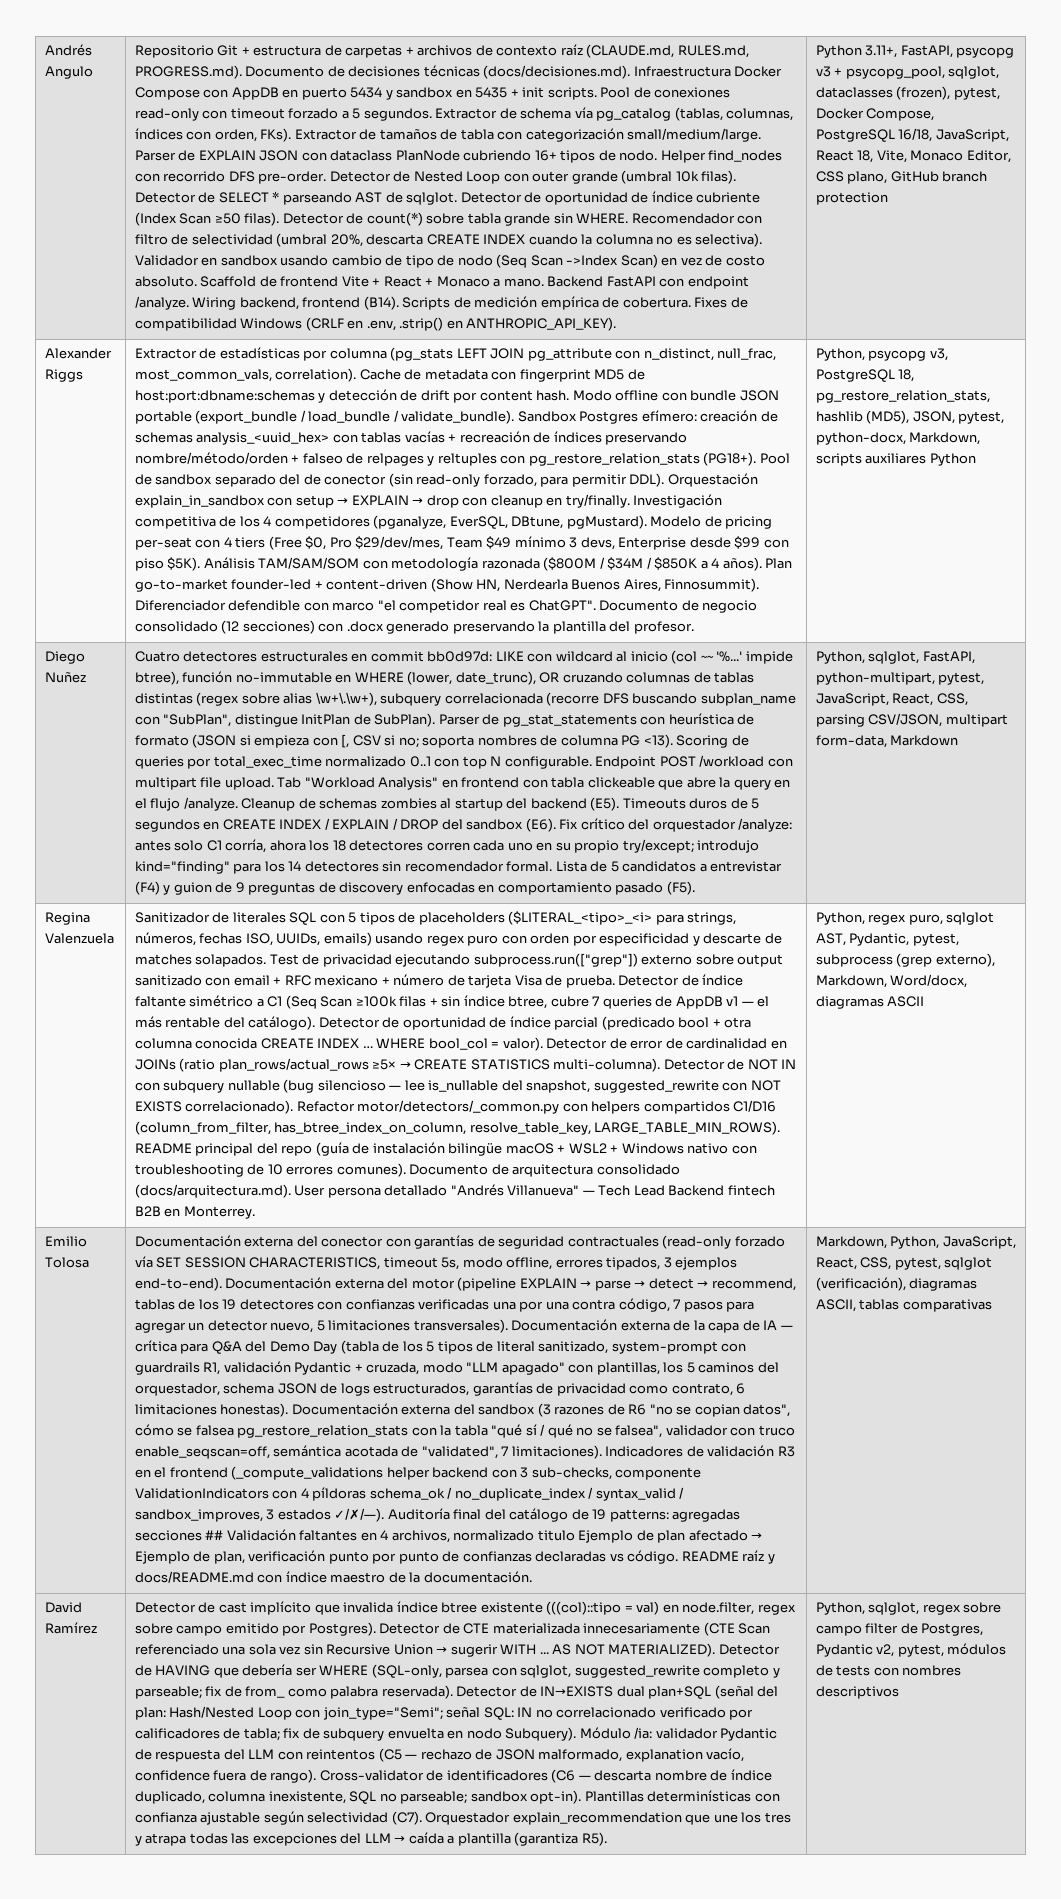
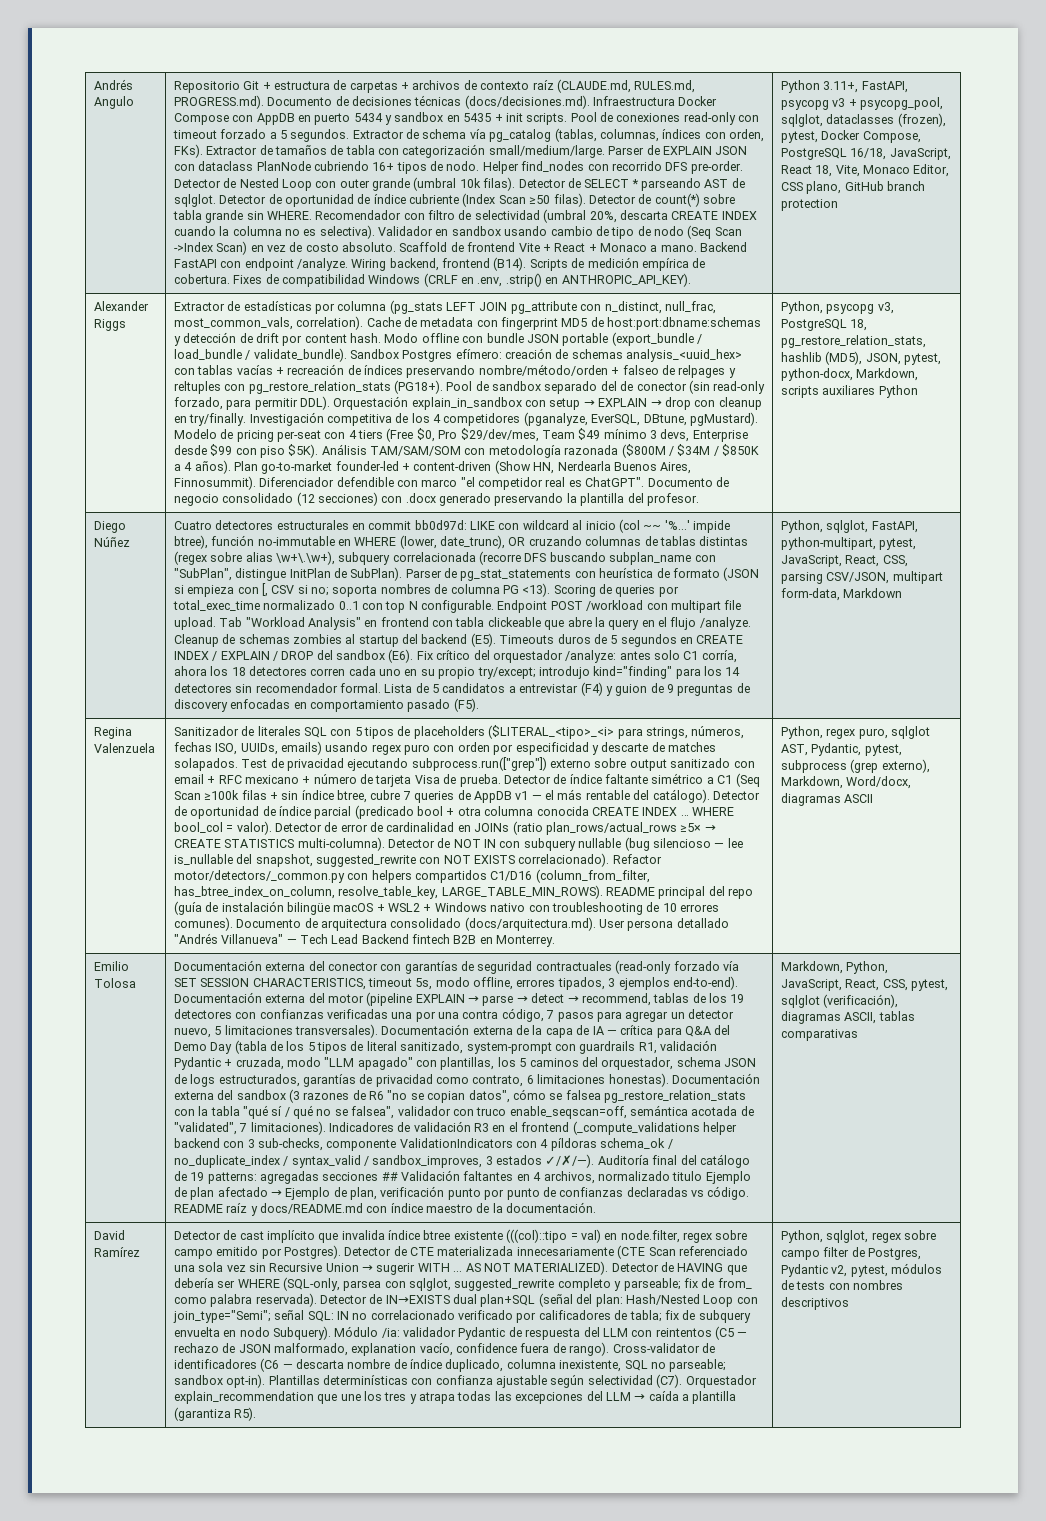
- Diego Nuñez
+ Diego Núñez

